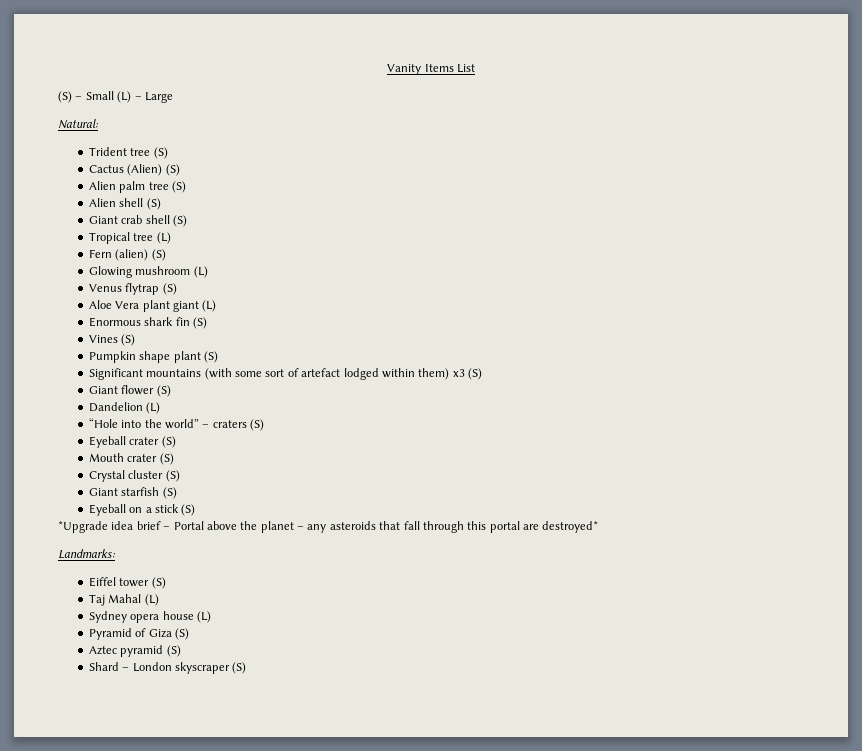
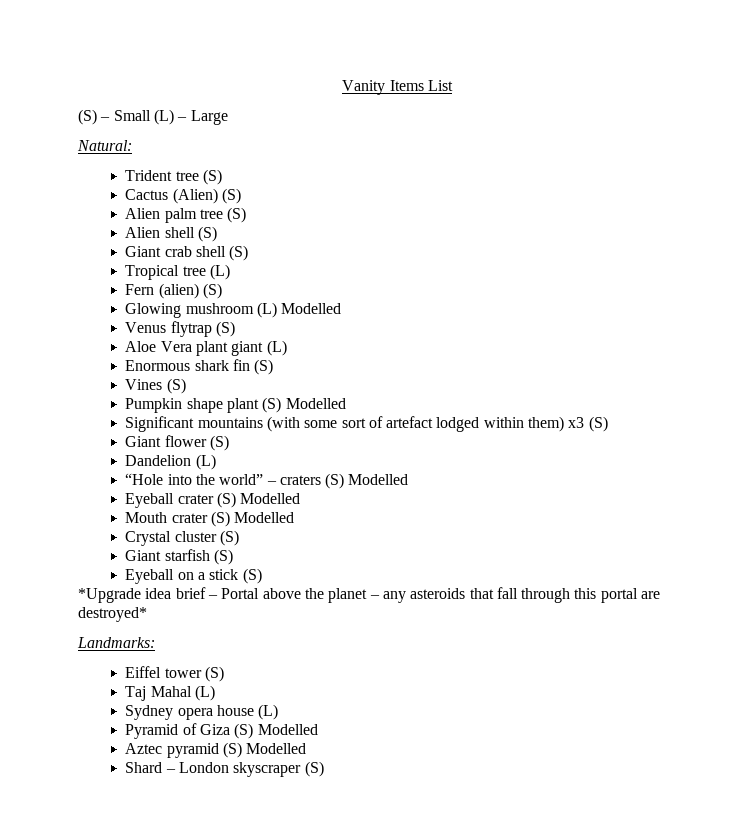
- Glowing mushroom (L)
+ Glowing mushroom (L) Modelled
- Pumpkin shape plant (S)
+ Pumpkin shape plant (S) Modelled
- “Hole into the world” – craters (S)
+ “Hole into the world” – craters (S) Modelled
- Eyeball crater (S)
+ Eyeball crater (S) Modelled
- Mouth crater (S)
+ Mouth crater (S) Modelled
- Pyramid of Giza (S)
+ Pyramid of Giza (S) Modelled
- Aztec pyramid (S)
+ Aztec pyramid (S) Modelled

